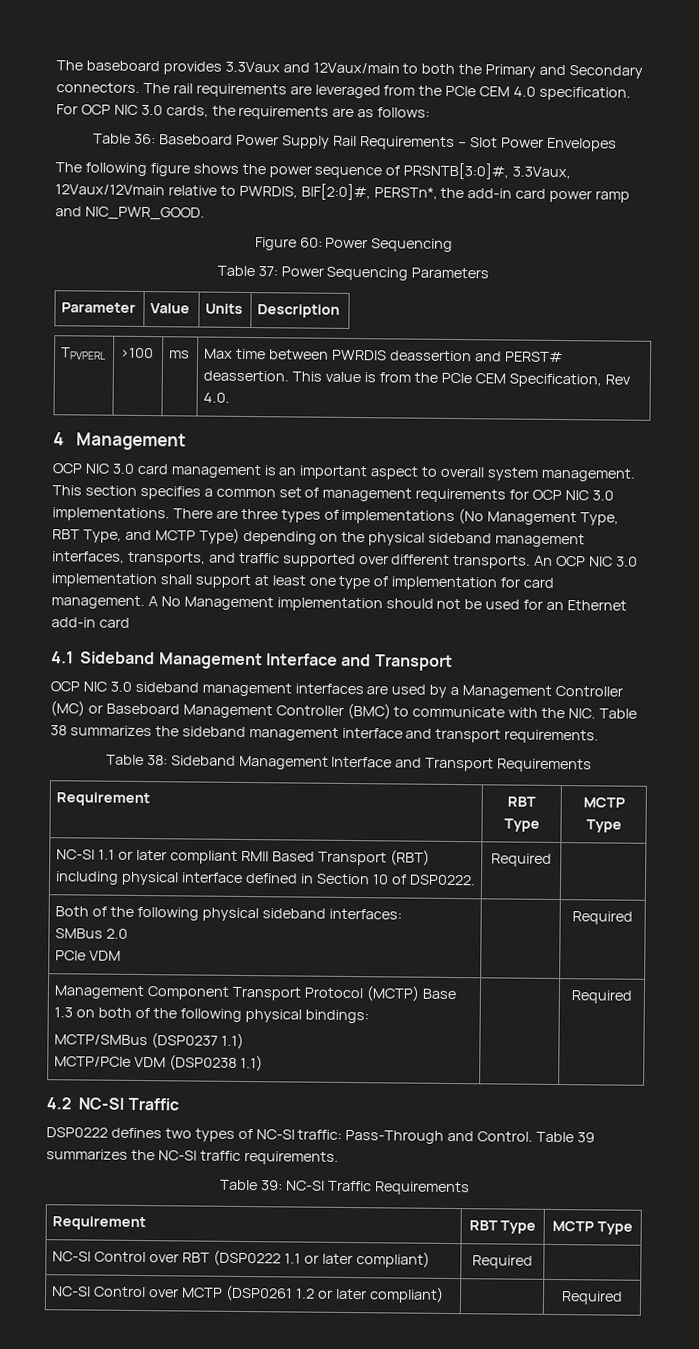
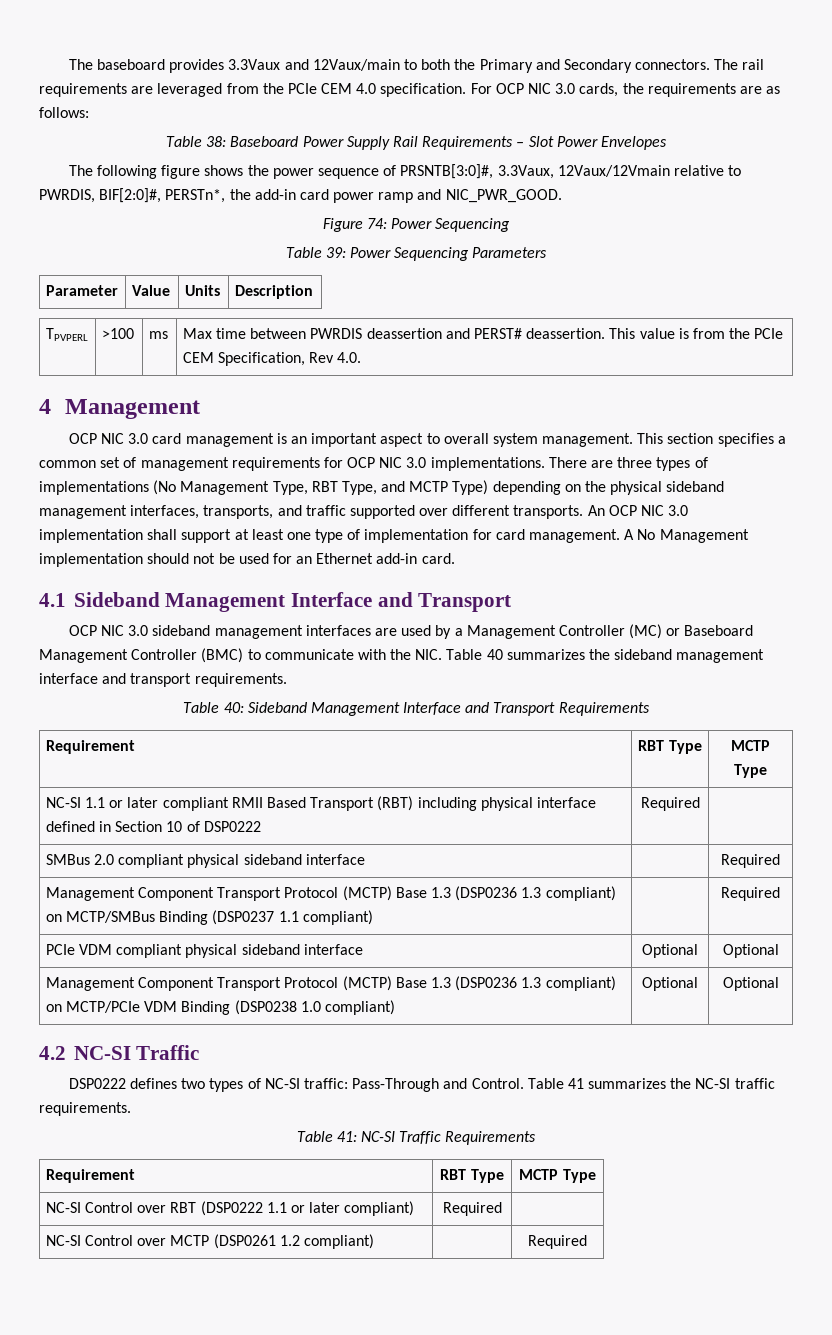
- Table 36: Baseboard Power Supply Rail Requirements – Slot Power Envelopes
+ Table 38: Baseboard Power Supply Rail Requirements – Slot Power Envelopes
- Figure 60: Power Sequencing
+ Figure 74: Power Sequencing
- Table 37: Power Sequencing Parameters
+ Table 39: Power Sequencing Parameters
- A No Management implementation should not be used for an Ethernet add-in card
+ A No Management implementation should not be used for an Ethernet add-in card.
- OCP NIC 3.0 sideband management interfaces are used by a Management Controller (MC) or Baseboard Management Controller (BMC) to communicate with the NIC. Table 38 summarizes the sideband management interface and transport requirements.
+ OCP NIC 3.0 sideband management interfaces are used by a Management Controller (MC) or Baseboard Management Controller (BMC) to communicate with the NIC. Table 40 summarizes the sideband management interface and transport requirements.
- Table 38: Sideband Management Interface and Transport Requirements
+ Table 40: Sideband Management Interface and Transport Requirements
- NC-SI 1.1 or later compliant RMII Based Transport (RBT) including physical interface defined in Section 10 of DSP0222. | Required |
- Both of the following physical sideband interfaces:
- SMBus 2.0
- PCIe VDM | | Required
+ NC-SI 1.1 or later compliant RMII Based Transport (RBT) including physical interface defined in Section 10 of DSP0222 | Required |
+ SMBus 2.0 compliant physical sideband interface | | Required
- Management Component Transport Protocol (MCTP) Base 1.3 on both of the following physical bindings:
- MCTP/SMBus (DSP0237 1.1)
- MCTP/PCIe VDM (DSP0238 1.1) | | Required
+ Management Component Transport Protocol (MCTP) Base 1.3 (DSP0236 1.3 compliant) on MCTP/SMBus Binding (DSP0237 1.1 compliant) | | Required
+ PCIe VDM compliant physical sideband interface | Optional | Optional
+ Management Component Transport Protocol (MCTP) Base 1.3 (DSP0236 1.3 compliant) on MCTP/PCIe VDM Binding (DSP0238 1.0 compliant) | Optional | Optional
- Table 39 summarizes the NC-SI traffic requirements.
+ Table 41 summarizes the NC-SI traffic requirements.
- Table 39: NC-SI Traffic Requirements
+ Table 41: NC-SI Traffic Requirements
- NC-SI Control over MCTP (DSP0261 1.2 or later compliant) | | Required
+ NC-SI Control over MCTP (DSP0261 1.2 compliant) | | Required

